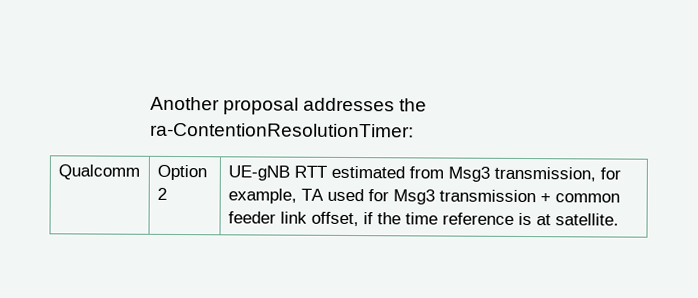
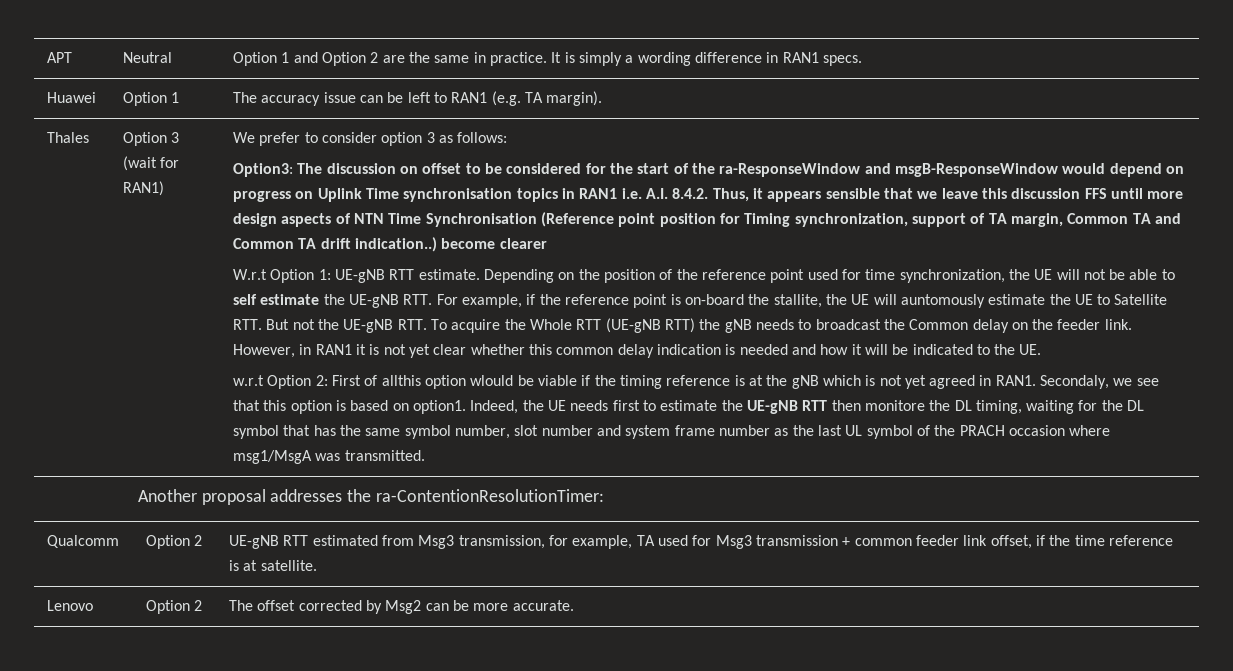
+ APT | Neutral | Option 1 and Option 2 are the same in practice. It is simply a wording difference in RAN1 specs.
+ Huawei | Option 1 | The accuracy issue can be left to RAN1 (e.g. TA margin).
+ Thales | Option 3 (wait for RAN1) | We prefer to consider option 3 as follows:
+ Option3: The discussion on offset to be considered for the start of the ra-ResponseWindow and msgB-ResponseWindow would depend on progress on Uplink Time synchronisation topics in RAN1 i.e. A.I. 8.4.2. Thus, it appears sensible that we leave this discussion FFS until more design aspects of NTN Time Synchronisation (Reference point position for Timing synchronization, support of TA margin, Common TA and Common TA drift indication..) become clearer
+ W.r.t Option 1: UE-gNB RTT estimate. Depending on the position of the reference point used for time synchronization, the UE will not be able to self estimate the UE-gNB RTT. For example, if the reference point is on-board the stallite, the UE will auntomously estimate the UE to Satellite RTT. But not the UE-gNB RTT. To acquire the Whole RTT (UE-gNB RTT) the gNB needs to broadcast the Common delay on the feeder link. However, in RAN1 it is not yet clear whether this common delay indication is needed and how it will be indicated to the UE.
+ w.r.t Option 2: First of allthis option wlould be viable if the timing reference is at the gNB which is not yet agreed in RAN1. Secondaly, we see that this option is based on option1. Indeed, the UE needs first to estimate the UE-gNB RTT then monitore the DL timing, waiting for the DL symbol that has the same symbol number, slot number and system frame number as the last UL symbol of the PRACH occasion where msg1/MsgA was transmitted.
+ Lenovo | Option 2 | The offset corrected by Msg2 can be more accurate.

